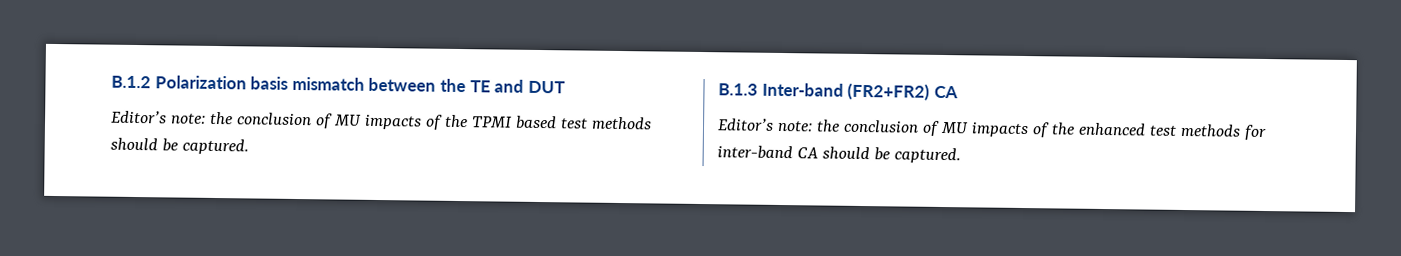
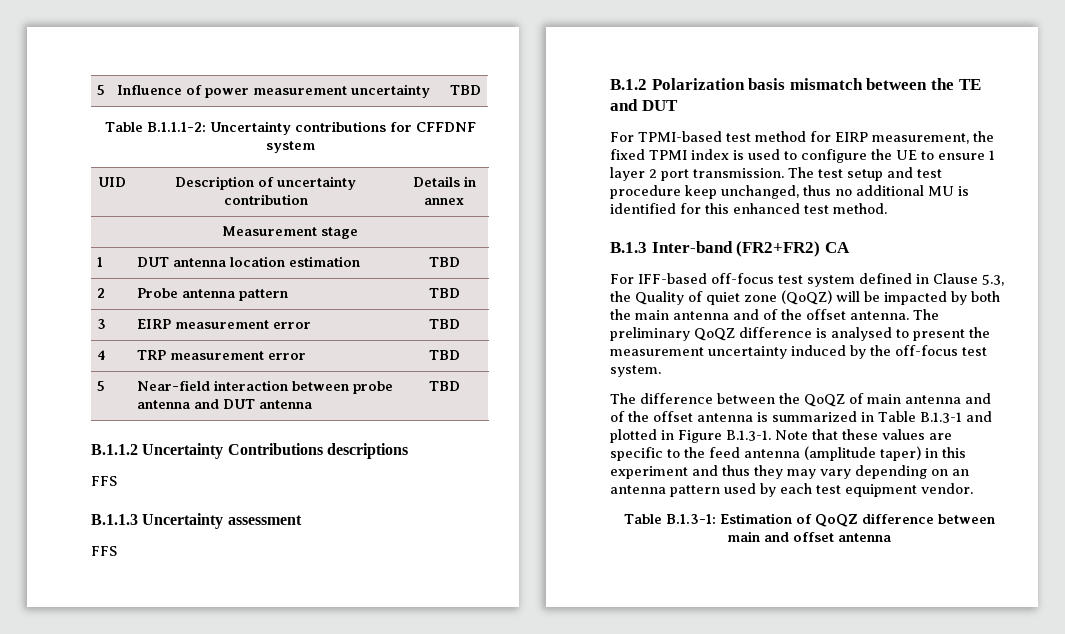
+ 5 | Influence of power measurement uncertainty | TBD
+ Table B.1.1.1-2: Uncertainty contributions for CFFDNF system
+ UID | Description of uncertainty contribution | Details in annex
+ Measurement stage
+ 1 | DUT antenna location estimation | TBD
+ 2 | Probe antenna pattern | TBD
+ 3 | EIRP measurement error | TBD
+ 4 | TRP measurement error | TBD
+ 5 | Near-field interaction between probe antenna and DUT antenna | TBD
+ B.1.1.2 Uncertainty Contributions descriptions
+ FFS
+ B.1.1.3 Uncertainty assessment
+ FFS
- Editor’s note: the conclusion of MU impacts of the TPMI based test methods should be captured.
+ For TPMI-based test method for EIRP measurement, the fixed TPMI index is used to configure the UE to ensure 1 layer 2 port transmission. The test setup and test procedure keep unchanged, thus no additional MU is identified for this enhanced test method.
  B.1.3 Inter-band (FR2+FR2) CA
- Editor’s note: the conclusion of MU impacts of the enhanced test methods for inter-band CA should be captured.
+ For IFF-based off-focus test system defined in Clause 5.3, the Quality of quiet zone (QoQZ) will be impacted by both the main antenna and of the offset antenna. The preliminary QoQZ difference is analysed to present the measurement uncertainty induced by the off-focus test system.
+ The difference between the QoQZ of main antenna and of the offset antenna is summarized in Table B.1.3-1 and plotted in Figure B.1.3-1. Note that these values are specific to the feed antenna (amplitude taper) in this experiment and thus they may vary depending on an antenna pattern used by each test equipment vendor.
+ Table B.1.3-1: Estimation of QoQZ difference between main and offset antenna

